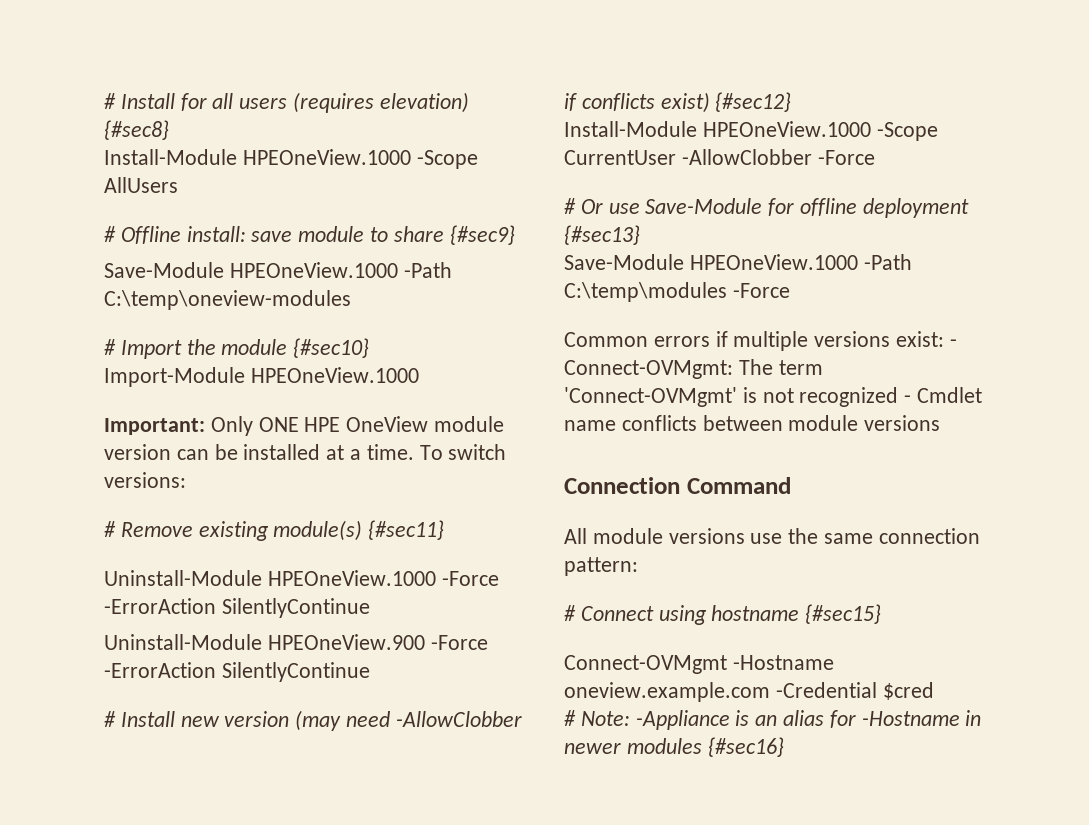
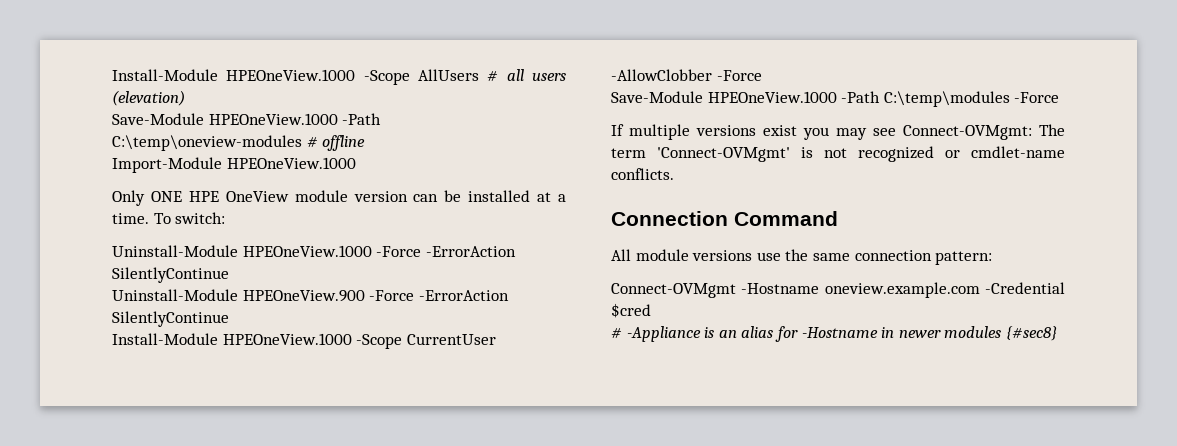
- # Install for all users (requires elevation) {#sec8}
- Install-Module HPEOneView.1000 -Scope AllUsers
- # Offline install: save module to share {#sec9}
+ Install-Module HPEOneView.1000 -Scope AllUsers # all users (elevation)
- Save-Module HPEOneView.1000 -Path C:\temp\oneview-modules
- # Import the module {#sec10}
+ Save-Module HPEOneView.1000 -Path C:\temp\oneview-modules # offline
- Important: Only ONE HPE OneView module version can be installed at a time.
+ Only ONE HPE OneView module version can be installed at a time.
- To switch versions:
- # Remove existing module(s) {#sec11}
+ To switch:
- # Install new version (may need -AllowClobber if conflicts exist) {#sec12}
- # Or use Save-Module for offline deployment {#sec13}
- Common errors if multiple versions exist: - Connect-OVMgmt: The term 'Connect-OVMgmt' is not recognized - Cmdlet name conflicts between module versions
+ If multiple versions exist you may see Connect-OVMgmt: The term 'Connect-OVMgmt' is not recognized or cmdlet-name conflicts.
- # Connect using hostname {#sec15}
- # Note: -Appliance is an alias for -Hostname in newer modules {#sec16}
+ # -Appliance is an alias for -Hostname in newer modules {#sec8}

